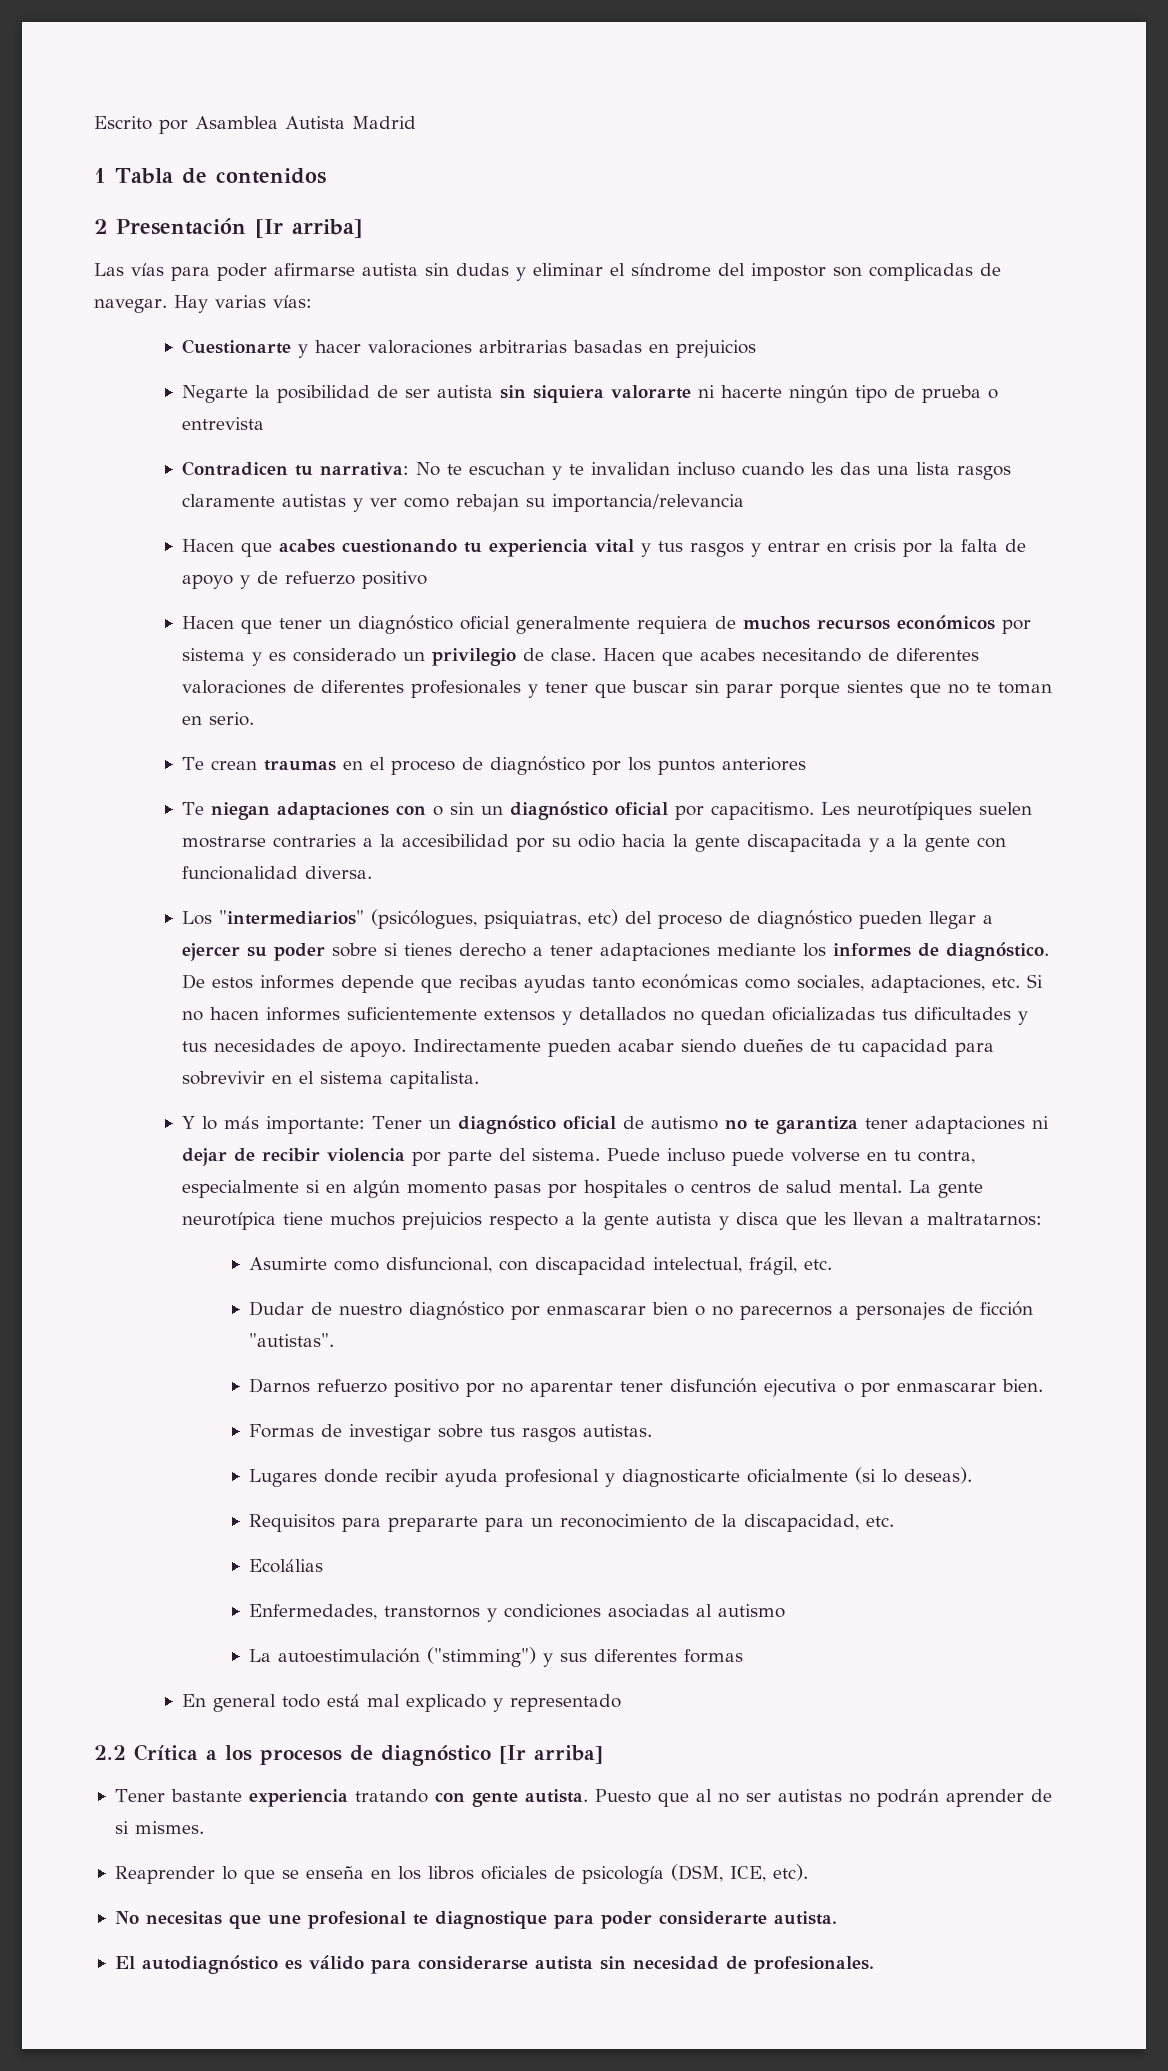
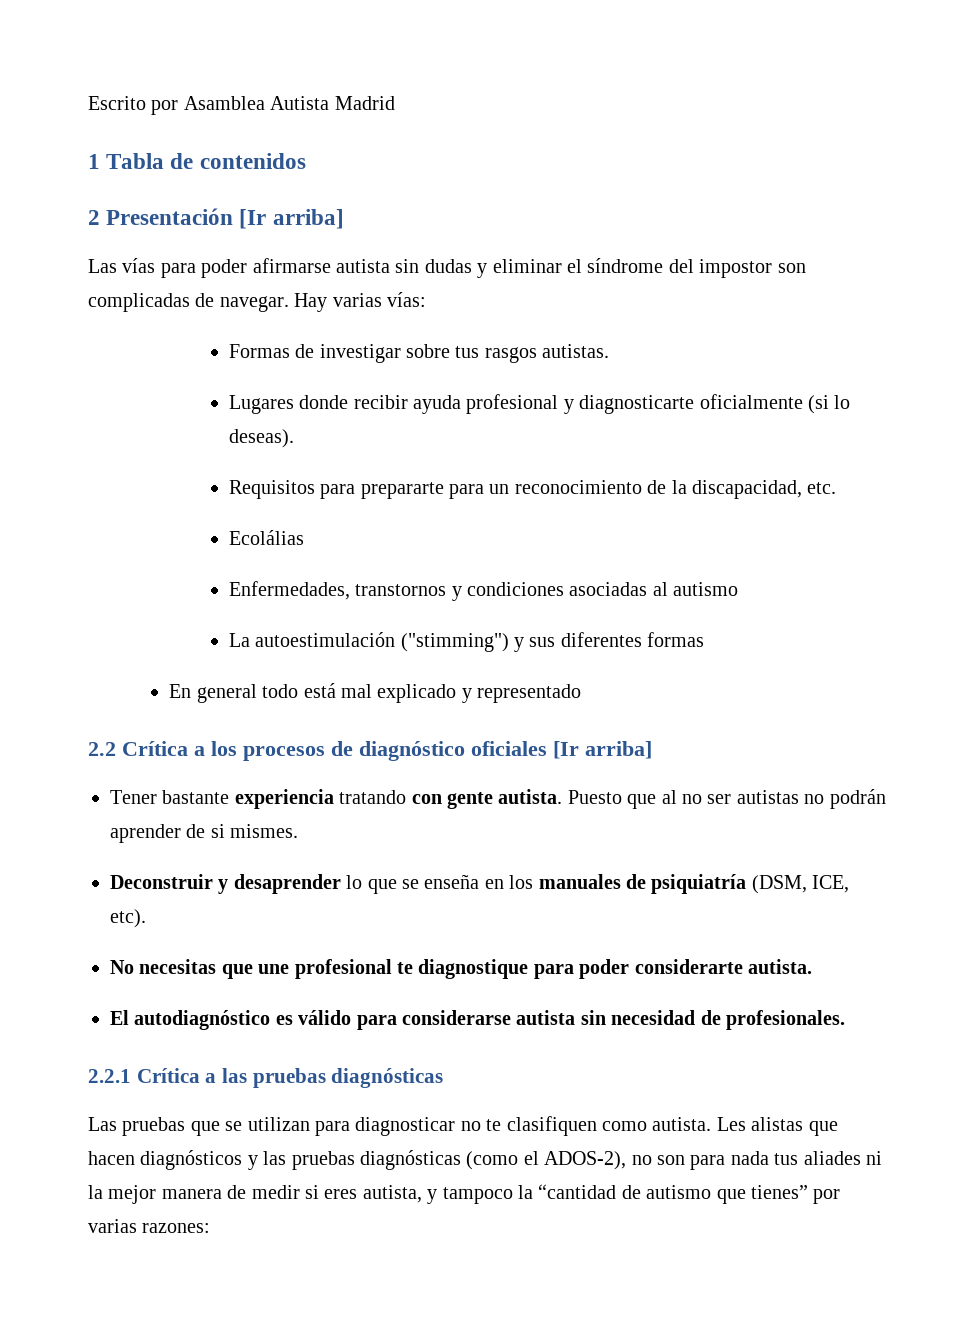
- Cuestionarte y hacer valoraciones arbitrarias basadas en prejuicios
- Negarte la posibilidad de ser autista sin siquiera valorarte ni hacerte ningún tipo de prueba o entrevista
- Contradicen tu narrativa: No te escuchan y te invalidan incluso cuando les das una lista rasgos claramente autistas y ver como rebajan su importancia/relevancia
- Hacen que acabes cuestionando tu experiencia vital y tus rasgos y entrar en crisis por la falta de apoyo y de refuerzo positivo
- Hacen que tener un diagnóstico oficial generalmente requiera de muchos recursos económicos por sistema y es considerado un privilegio de clase. Hacen que acabes necesitando de diferentes valoraciones de diferentes profesionales y tener que buscar sin parar porque sientes que no te toman en serio.
- Te crean traumas en el proceso de diagnóstico por los puntos anteriores
- Te niegan adaptaciones con o sin un diagnóstico oficial por capacitismo. Les neurotípiques suelen mostrarse contraries a la accesibilidad por su odio hacia la gente discapacitada y a la gente con funcionalidad diversa.
- Los "intermediarios" (psicólogues, psiquiatras, etc) del proceso de diagnóstico pueden llegar a ejercer su poder sobre si tienes derecho a tener adaptaciones mediante los informes de diagnóstico. De estos informes depende que recibas ayudas tanto económicas como sociales, adaptaciones, etc. Si no hacen informes suficientemente extensos y detallados no quedan oficializadas tus dificultades y tus necesidades de apoyo. Indirectamente pueden acabar siendo dueñes de tu capacidad para sobrevivir en el sistema capitalista.
- Y lo más importante: Tener un diagnóstico oficial de autismo no te garantiza tener adaptaciones ni dejar de recibir violencia por parte del sistema. Puede incluso puede volverse en tu contra, especialmente si en algún momento pasas por hospitales o centros de salud mental. La gente neurotípica tiene muchos prejuicios respecto a la gente autista y disca que les llevan a maltratarnos:
- Asumirte como disfuncional, con discapacidad intelectual, frágil, etc.
- Dudar de nuestro diagnóstico por enmascarar bien o no parecernos a personajes de ficción "autistas".
- Darnos refuerzo positivo por no aparentar tener disfunción ejecutiva o por enmascarar bien.
- 2.2 Crítica a los procesos de diagnóstico [Ir arriba]
+ 2.2 Crítica a los procesos de diagnóstico oficiales [Ir arriba]
- Reaprender lo que se enseña en los libros oficiales de psicología (DSM, ICE, etc).
+ Deconstruir y desaprender lo que se enseña en los manuales de psiquiatría (DSM, ICE, etc).
+ 2.2.1 Crítica a las pruebas diagnósticas
+ Las pruebas que se utilizan para diagnosticar no te clasifiquen como autista. Les alistas que hacen diagnósticos y las pruebas diagnósticas (como el ADOS-2), no son para nada tus aliades ni la mejor manera de medir si eres autista, y tampoco la “cantidad de autismo que tienes” por varias razones:

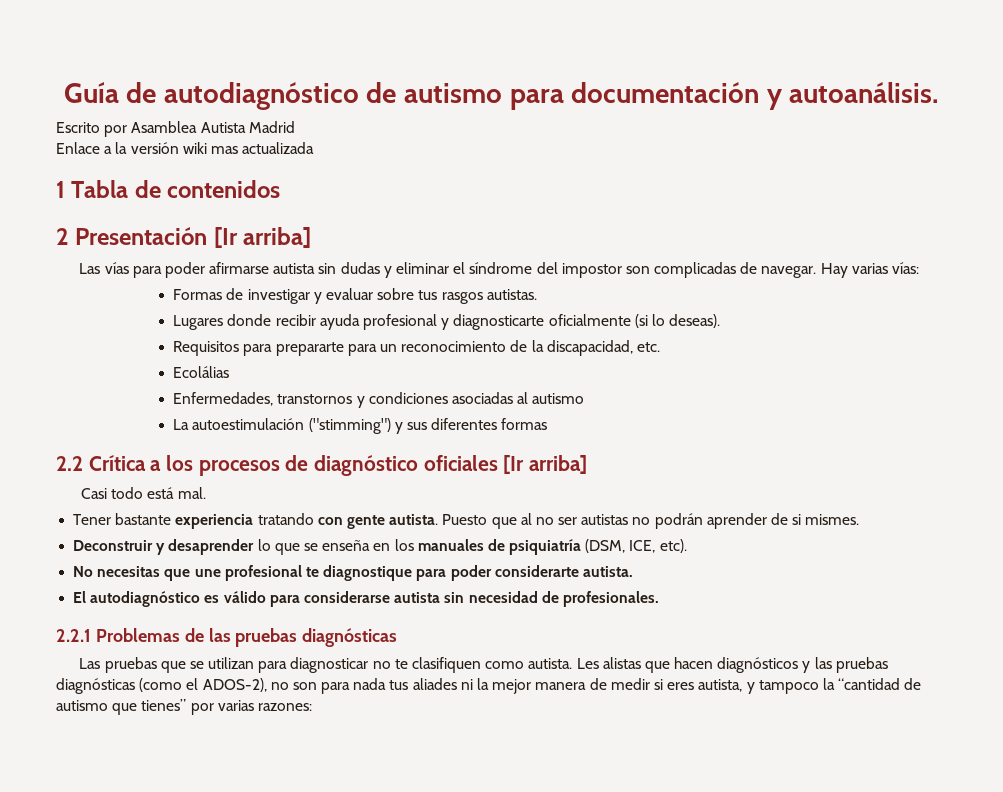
+ Guía de autodiagnóstico de autismo para documentación y autoanálisis.
+ Enlace a la versión wiki mas actualizada
- Formas de investigar sobre tus rasgos autistas.
+ Formas de investigar y evaluar sobre tus rasgos autistas.
- En general todo está mal explicado y representado
+ Casi todo está mal.
- 2.2.1 Crítica a las pruebas diagnósticas
+ 2.2.1 Problemas de las pruebas diagnósticas

